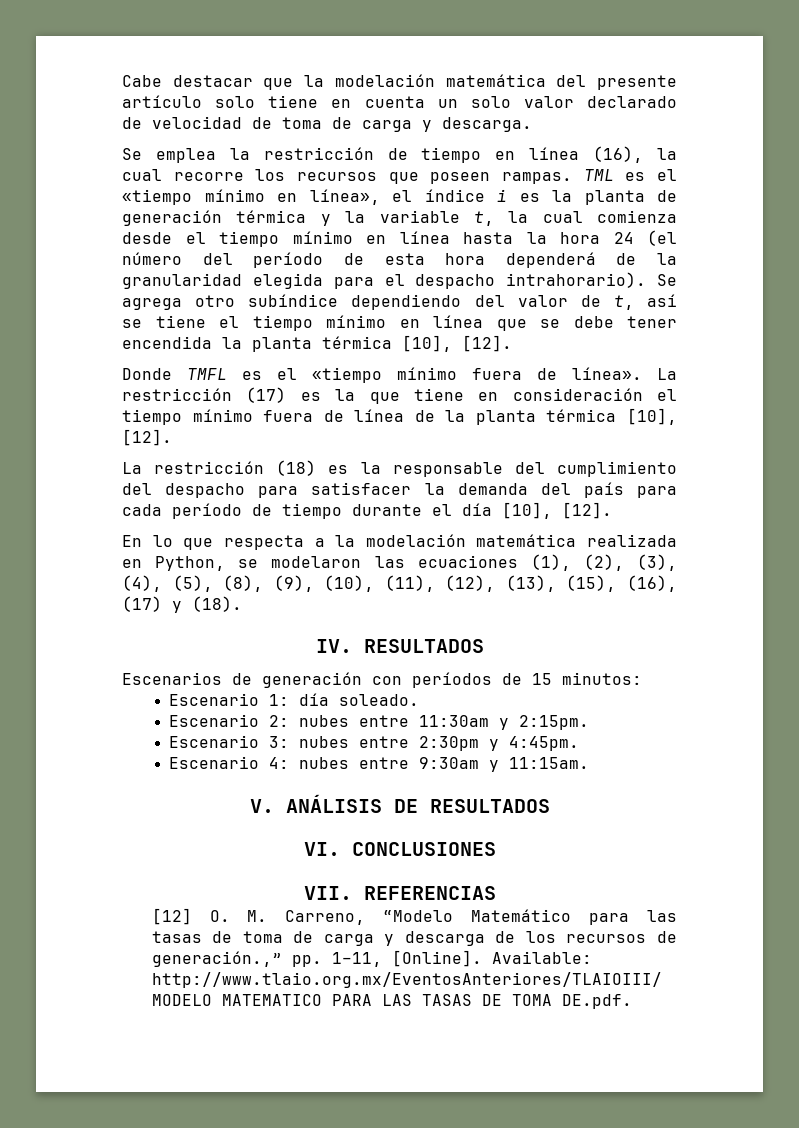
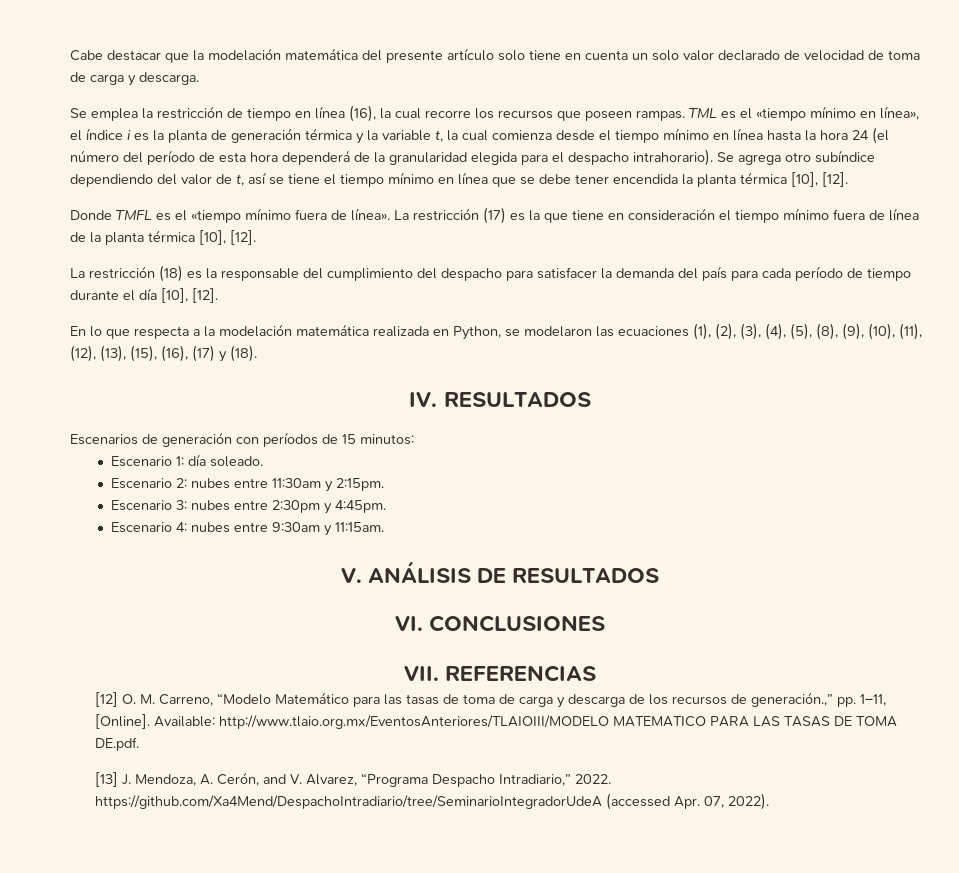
+ [13] J. Mendoza, A. Cerón, and V. Alvarez, “Programa Despacho Intradiario,” 2022. https://github.com/Xa4Mend/DespachoIntradiario/tree/SeminarioIntegradorUdeA (accessed Apr. 07, 2022).

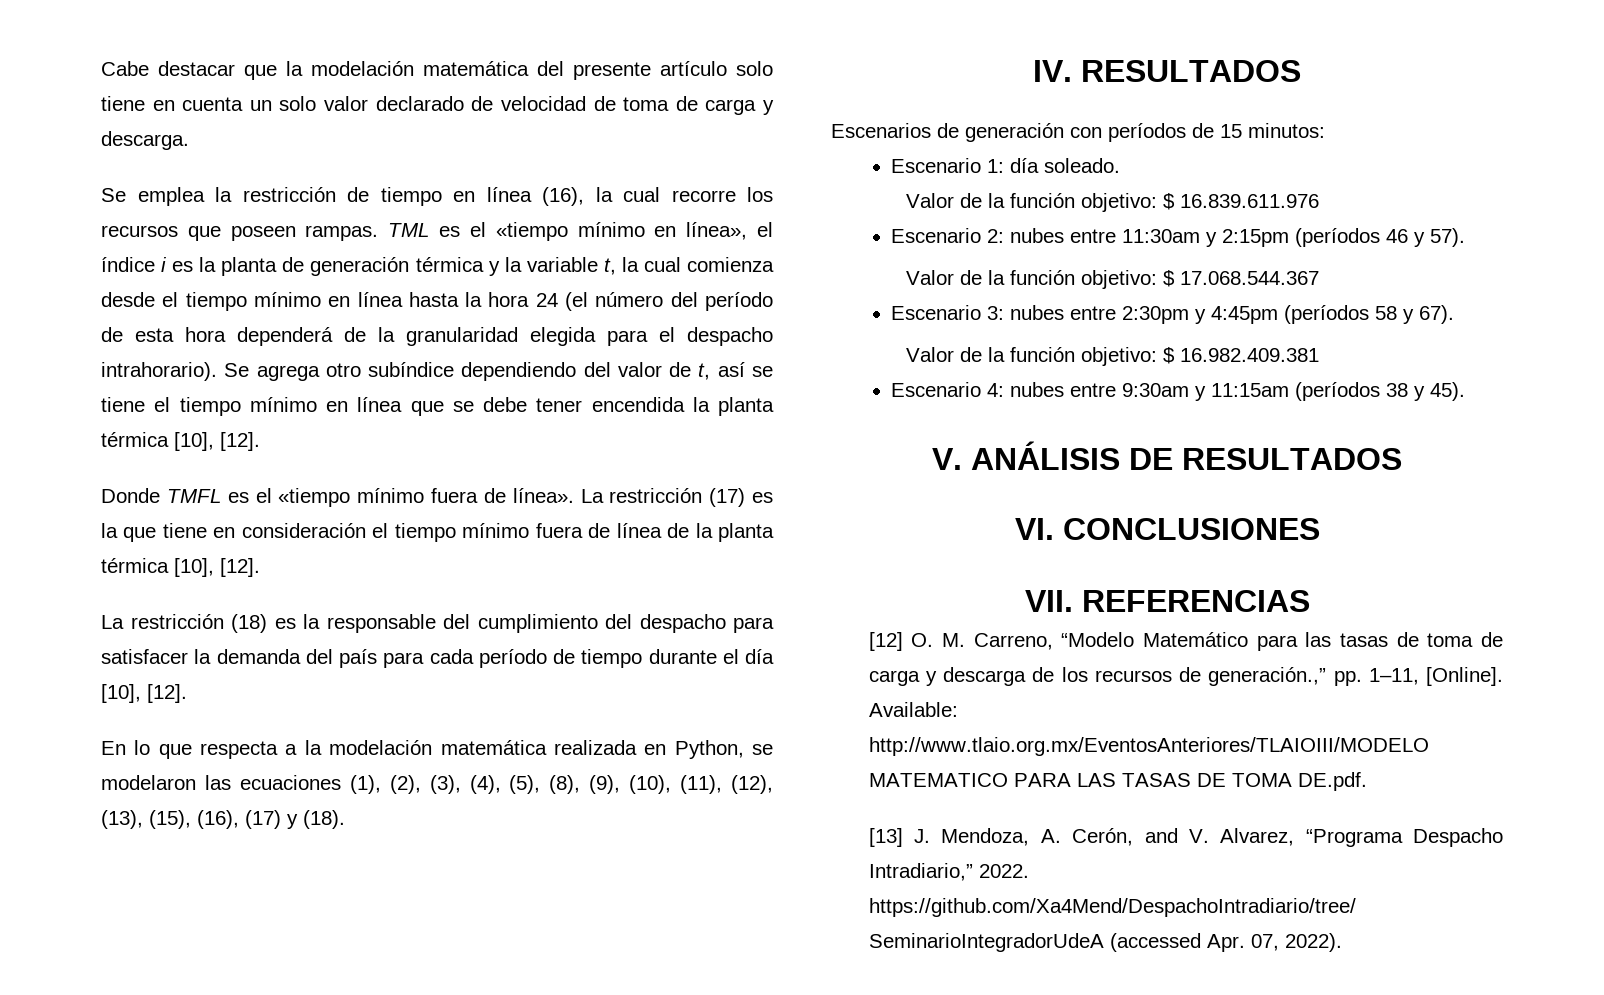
+ Valor de la función objetivo: $ 16.839.611.976
- Escenario 2: nubes entre 11:30am y 2:15pm.
+ Escenario 2: nubes entre 11:30am y 2:15pm (períodos 46 y 57).
+ Valor de la función objetivo: $ 17.068.544.367
- Escenario 3: nubes entre 2:30pm y 4:45pm.
+ Escenario 3: nubes entre 2:30pm y 4:45pm (períodos 58 y 67).
+ Valor de la función objetivo: $ 16.982.409.381
- Escenario 4: nubes entre 9:30am y 11:15am.
+ Escenario 4: nubes entre 9:30am y 11:15am (períodos 38 y 45).

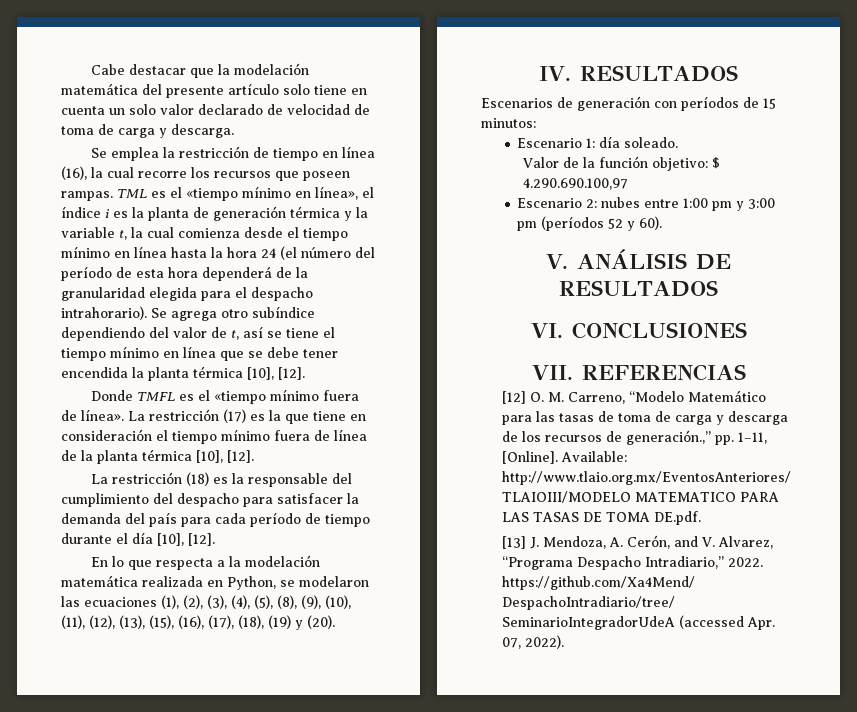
- En lo que respecta a la modelación matemática realizada en Python, se modelaron las ecuaciones (1), (2), (3), (4), (5), (8), (9), (10), (11), (12), (13), (15), (16), (17) y (18).
+ En lo que respecta a la modelación matemática realizada en Python, se modelaron las ecuaciones (1), (2), (3), (4), (5), (8), (9), (10), (11), (12), (13), (15), (16), (17), (18), (19) y (20).
- Valor de la función objetivo: $ 16.839.611.976
+ Valor de la función objetivo: $ 4.290.690.100,97
- Escenario 2: nubes entre 11:30am y 2:15pm (períodos 46 y 57).
- Valor de la función objetivo: $ 17.068.544.367
- Escenario 3: nubes entre 2:30pm y 4:45pm (períodos 58 y 67).
- Valor de la función objetivo: $ 16.982.409.381
- Escenario 4: nubes entre 9:30am y 11:15am (períodos 38 y 45).
+ Escenario 2: nubes entre 1:00 pm y 3:00 pm (períodos 52 y 60).

